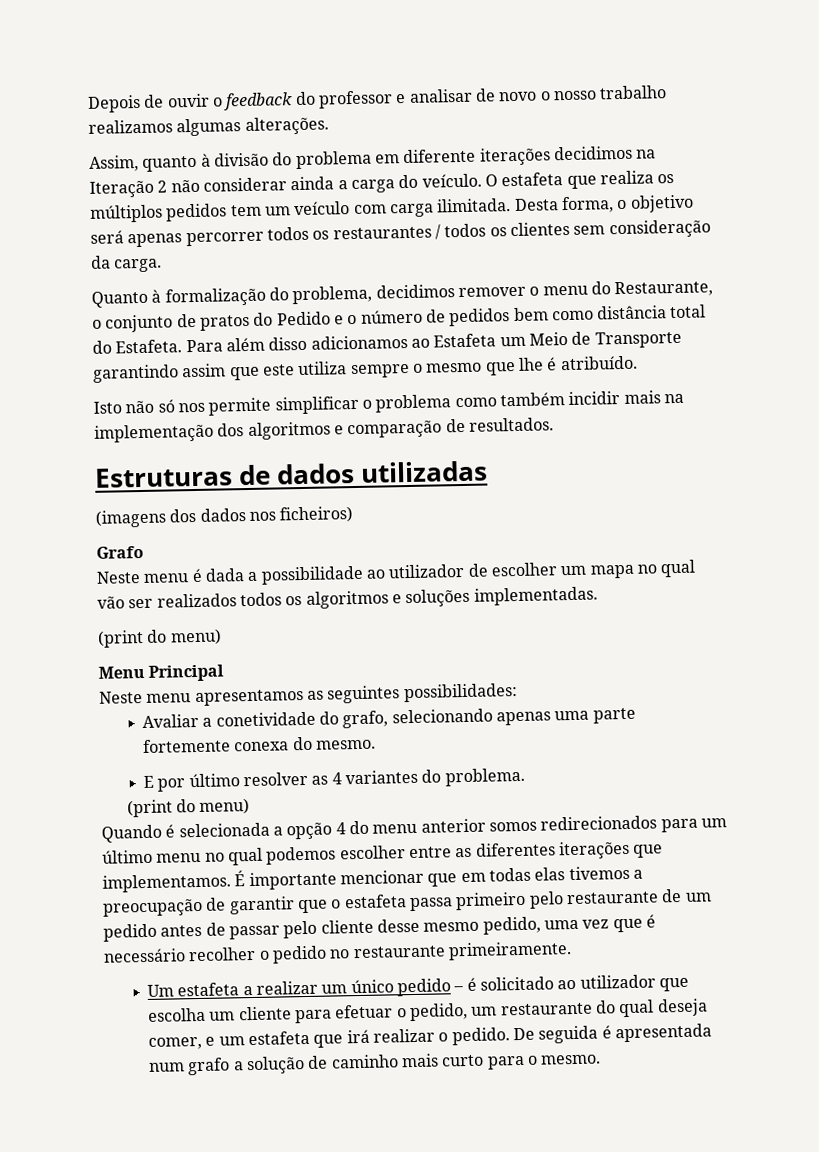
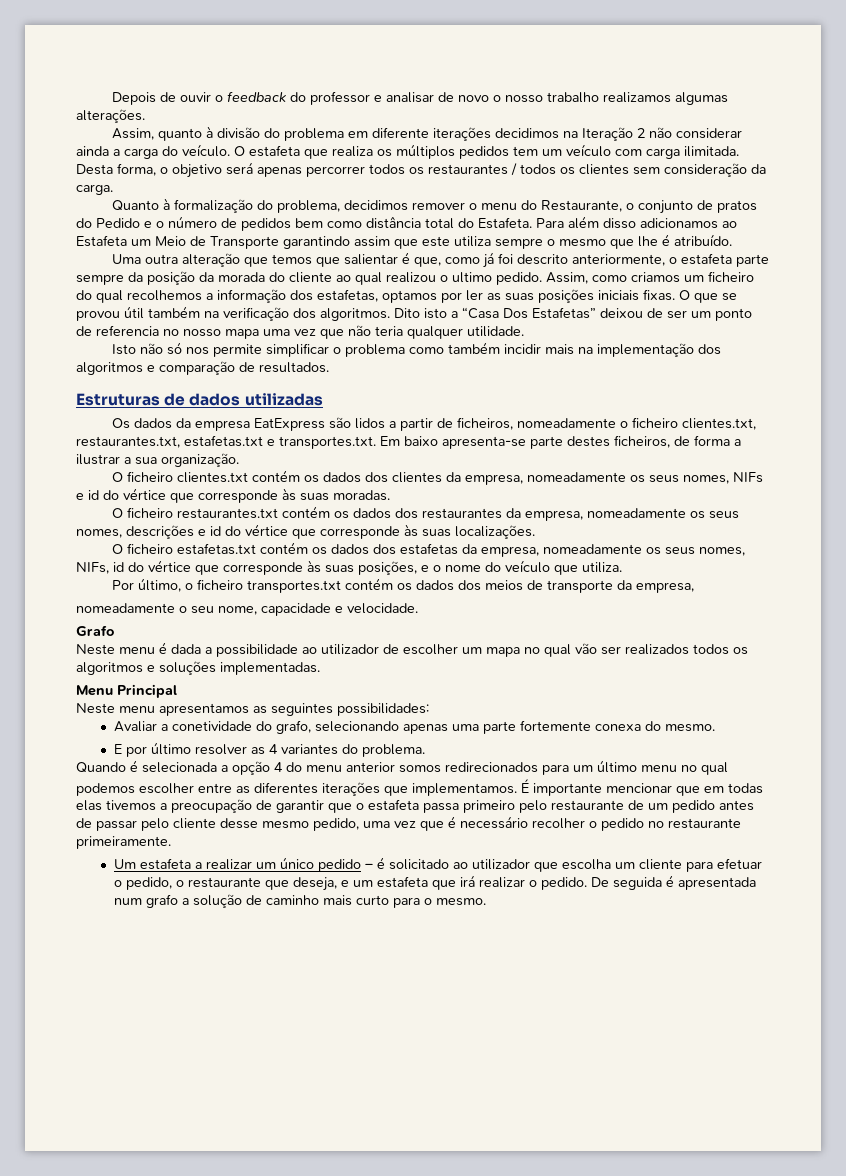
+ Uma outra alteração que temos que salientar é que, como já foi descrito anteriormente, o estafeta parte sempre da posição da morada do cliente ao qual realizou o ultimo pedido. Assim, como criamos um ficheiro do qual recolhemos a informação dos estafetas, optamos por ler as suas posições iniciais fixas. O que se provou útil também na verificação dos algoritmos. Dito isto a “Casa Dos Estafetas” deixou de ser um ponto de referencia no nosso mapa uma vez que não teria qualquer utilidade.
- (imagens dos dados nos ficheiros)
+ Os dados da empresa EatExpress são lidos a partir de ficheiros, nomeadamente o ficheiro clientes.txt, restaurantes.txt, estafetas.txt e transportes.txt. Em baixo apresenta-se parte destes ficheiros, de forma a ilustrar a sua organização.
+ O ficheiro clientes.txt contém os dados dos clientes da empresa, nomeadamente os seus nomes, NIFs e id do vértice que corresponde às suas moradas.
+ O ficheiro restaurantes.txt contém os dados dos restaurantes da empresa, nomeadamente os seus nomes, descrições e id do vértice que corresponde às suas localizações.
+ O ficheiro estafetas.txt contém os dados dos estafetas da empresa, nomeadamente os seus nomes, NIFs, id do vértice que corresponde às suas posições, e o nome do veículo que utiliza.
+ Por último, o ficheiro transportes.txt contém os dados dos meios de transporte da empresa,
+ nomeadamente o seu nome, capacidade e velocidade.
  Neste menu é dada a possibilidade ao utilizador de escolher um mapa no qual vão ser realizados todos os algoritmos e soluções implementadas.
- (print do menu)
  E por último resolver as 4 variantes do problema.
- (print do menu)
- Um estafeta a realizar um único pedido – é solicitado ao utilizador que escolha um cliente para efetuar o pedido, um restaurante do qual deseja comer, e um estafeta que irá realizar o pedido.
+ Um estafeta a realizar um único pedido – é solicitado ao utilizador que escolha um cliente para efetuar o pedido, o restaurante que deseja, e um estafeta que irá realizar o pedido.

